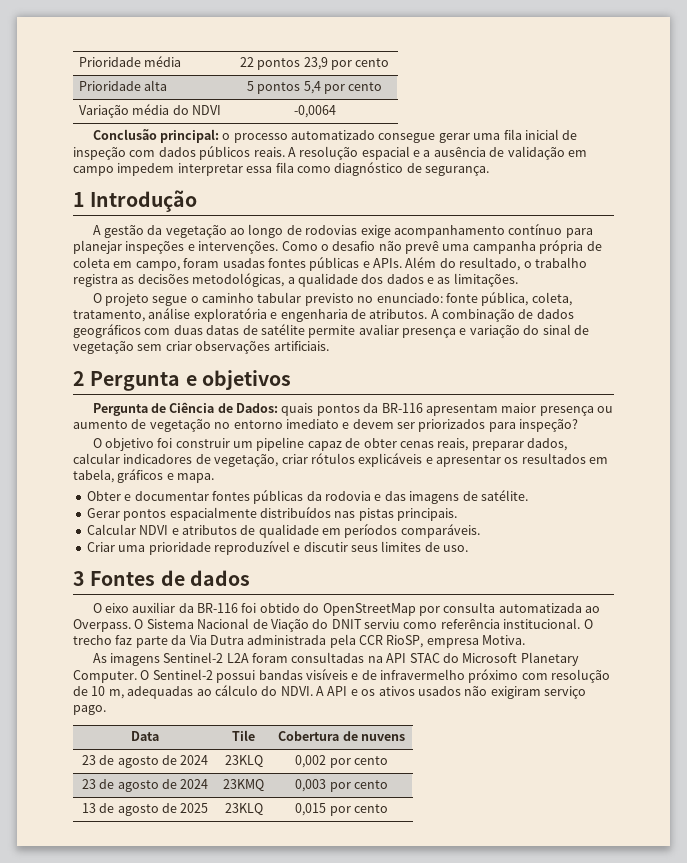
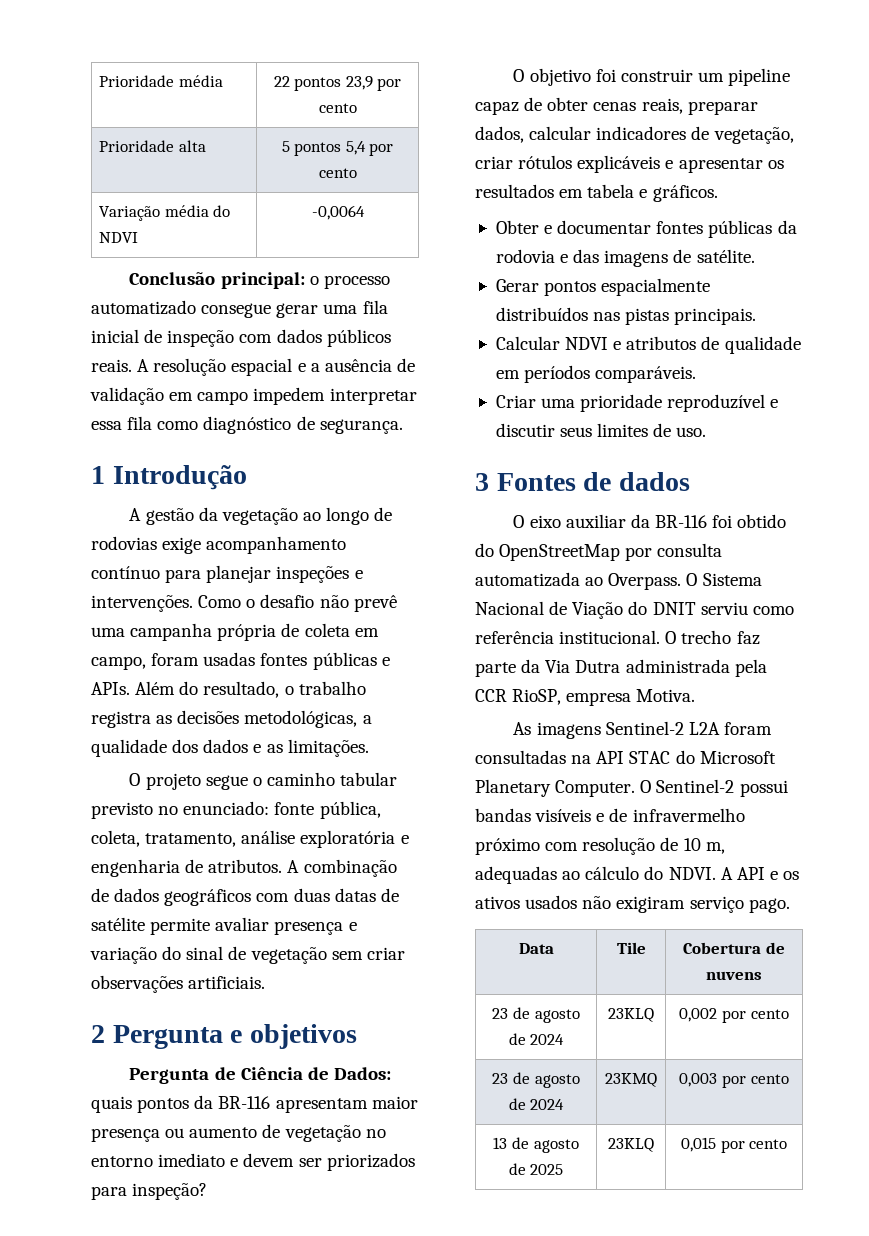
- O objetivo foi construir um pipeline capaz de obter cenas reais, preparar dados, calcular indicadores de vegetação, criar rótulos explicáveis e apresentar os resultados em tabela, gráficos e mapa.
+ O objetivo foi construir um pipeline capaz de obter cenas reais, preparar dados, calcular indicadores de vegetação, criar rótulos explicáveis e apresentar os resultados em tabela e gráficos.

